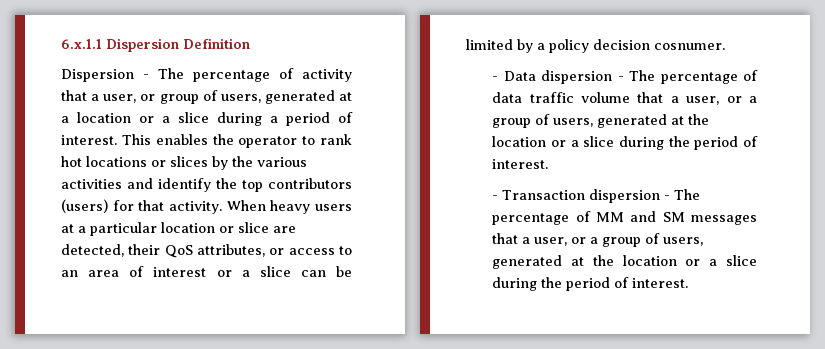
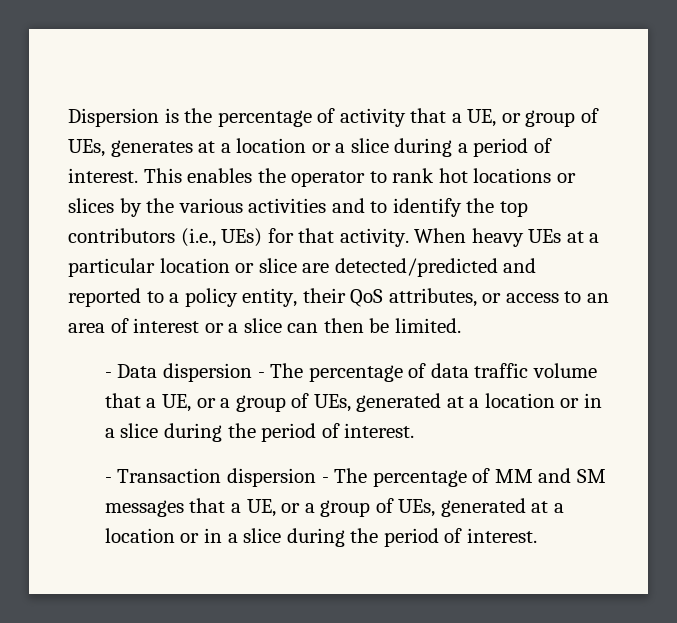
- 6.x.1.1 Dispersion Definition
- Dispersion - The percentage of activity that a user, or group of users, generated at a location or a slice during a period of interest.
+ Dispersion is the percentage of activity that a UE, or group of UEs, generates at a location or a slice during a period of interest.
- This enables the operator to rank hot locations or slices by the various activities and identify the top contributors (users) for that activity.
+ This enables the operator to rank hot locations or slices by the various activities and to identify the top contributors (i.e., UEs) for that activity.
- When heavy users at a particular location or slice are detected, their QoS attributes, or access to an area of interest or a slice can be limited by a policy decision cosnumer.
+ When heavy UEs at a particular location or slice are detected/predicted and reported to a policy entity, their QoS attributes, or access to an area of interest or a slice can then be limited.
- - Data dispersion - The percentage of data traffic volume that a user, or a group of users, generated at the location or a slice during the period of interest.
+ - Data dispersion - The percentage of data traffic volume that a UE, or a group of UEs, generated at a location or in a slice during the period of interest.
- - Transaction dispersion - The percentage of MM and SM messages that a user, or a group of users, generated at the location or a slice during the period of interest.
+ - Transaction dispersion - The percentage of MM and SM messages that a UE, or a group of UEs, generated at a location or in a slice during the period of interest.

